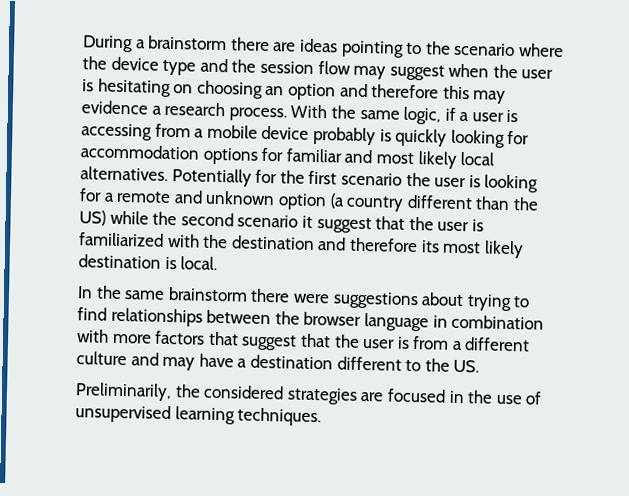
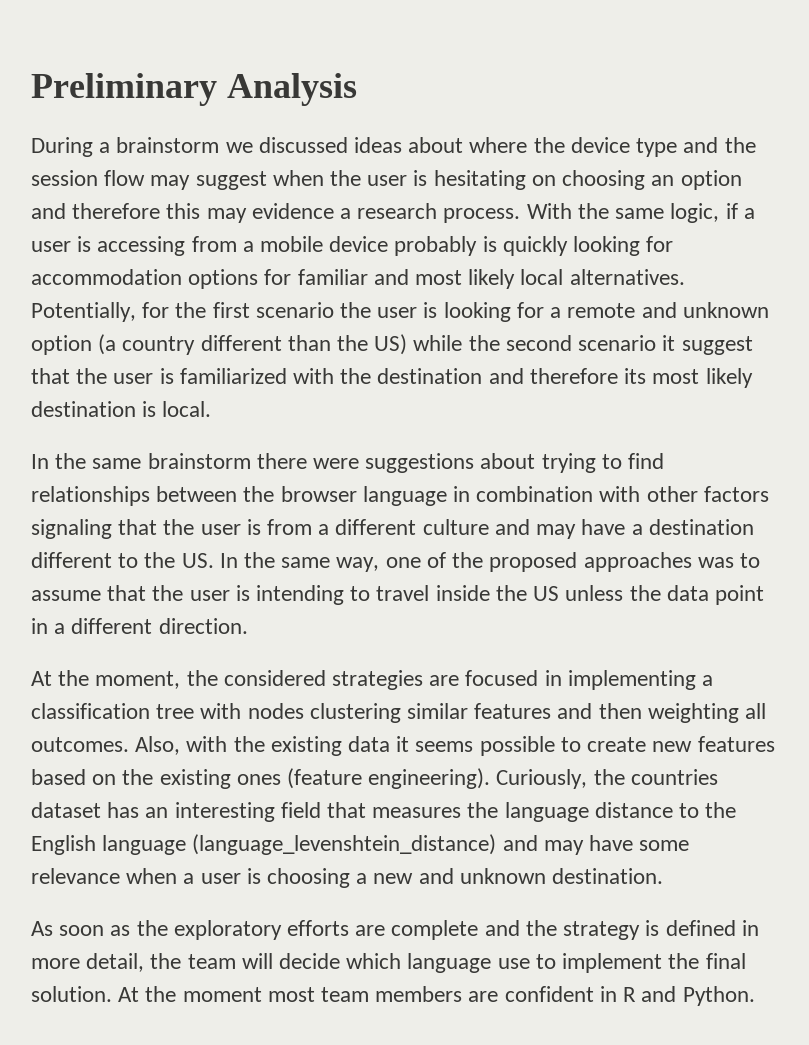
+ Preliminary Analysis
- During a brainstorm there are ideas pointing to the scenario where the device type and the session flow may suggest when the user is hesitating on choosing an option and therefore this may evidence a research process.
+ During a brainstorm we discussed ideas about where the device type and the session flow may suggest when the user is hesitating on choosing an option and therefore this may evidence a research process.
- Potentially for the first scenario the user is looking for a remote and unknown option (a country different than the US) while the second scenario it suggest that the user is familiarized with the destination and therefore its most likely destination is local.
+ Potentially, for the first scenario the user is looking for a remote and unknown option (a country different than the US) while the second scenario it suggest that the user is familiarized with the destination and therefore its most likely destination is local.
- In the same brainstorm there were suggestions about trying to find relationships between the browser language in combination with more factors that suggest that the user is from a different culture and may have a destination different to the US.
- Preliminarily, the considered strategies are focused in the use of unsupervised learning techniques.
+ In the same brainstorm there were suggestions about trying to find relationships between the browser language in combination with other factors signaling that the user is from a different culture and may have a destination different to the US. In the same way, one of the proposed approaches was to assume that the user is intending to travel inside the US unless the data point in a different direction.
+ At the moment, the considered strategies are focused in implementing a classification tree with nodes clustering similar features and then weighting all outcomes. Also, with the existing data it seems possible to create new features based on the existing ones (feature engineering). Curiously, the countries dataset has an interesting field that measures the language distance to the English language (language_levenshtein_distance) and may have some relevance when a user is choosing a new and unknown destination.
+ As soon as the exploratory efforts are complete and the strategy is defined in more detail, the team will decide which language use to implement the final solution. At the moment most team members are confident in R and Python.

